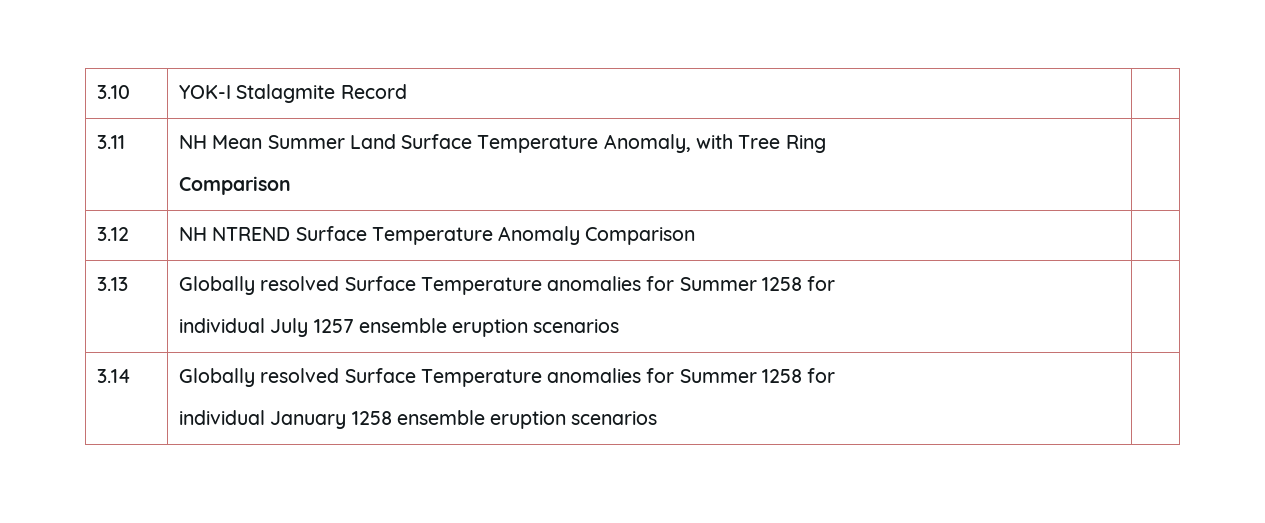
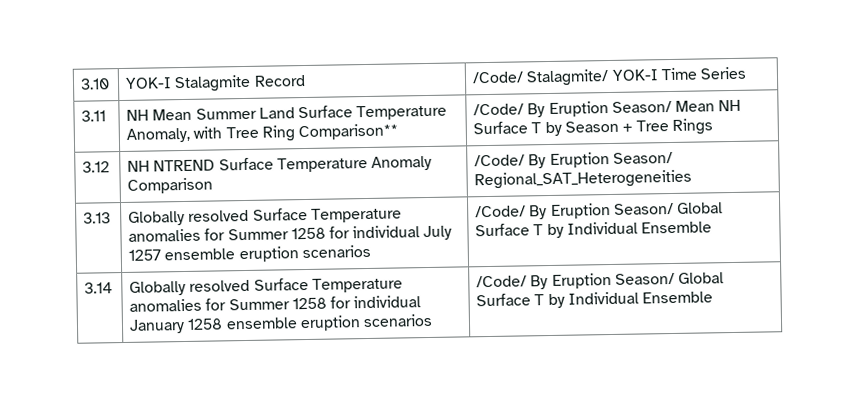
- 3.10 | YOK-I Stalagmite Record |
+ 3.10 | YOK-I Stalagmite Record | /Code/ Stalagmite/ YOK-I Time Series
- 3.11 | NH Mean Summer Land Surface Temperature Anomaly, with Tree Ring
- Comparison |
+ 3.11 | NH Mean Summer Land Surface Temperature Anomaly, with Tree Ring Comparison** | /Code/ By Eruption Season/ Mean NH Surface T by Season + Tree Rings
- 3.12 | NH NTREND Surface Temperature Anomaly Comparison |
+ 3.12 | NH NTREND Surface Temperature Anomaly Comparison | /Code/ By Eruption Season/ Regional_SAT_Heterogeneities
- 3.13 | Globally resolved Surface Temperature anomalies for Summer 1258 for
- individual July 1257 ensemble eruption scenarios |
+ 3.13 | Globally resolved Surface Temperature anomalies for Summer 1258 for individual July 1257 ensemble eruption scenarios | /Code/ By Eruption Season/ Global Surface T by Individual Ensemble
- 3.14 | Globally resolved Surface Temperature anomalies for Summer 1258 for
- individual January 1258 ensemble eruption scenarios |
+ 3.14 | Globally resolved Surface Temperature anomalies for Summer 1258 for individual January 1258 ensemble eruption scenarios | /Code/ By Eruption Season/ Global Surface T by Individual Ensemble

